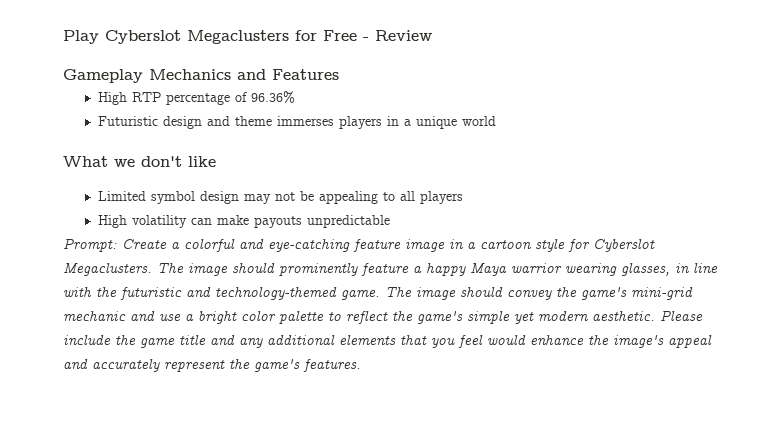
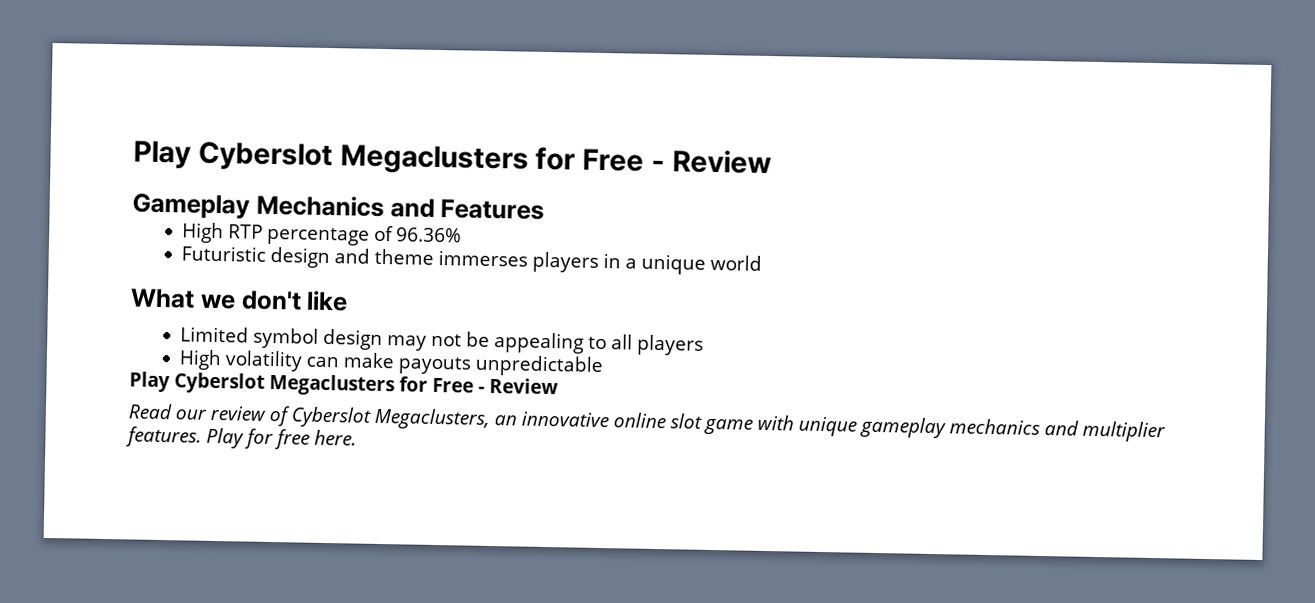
  High volatility can make payouts unpredictable
- Prompt: Create a colorful and eye-catching feature image in a cartoon style for Cyberslot Megaclusters. The image should prominently feature a happy Maya warrior wearing glasses, in line with the futuristic and technology-themed game. The image should convey the game's mini-grid mechanic and use a bright color palette to reflect the game's simple yet modern aesthetic. Please include the game title and any additional elements that you feel would enhance the image's appeal and accurately represent the game's features.
+ Play Cyberslot Megaclusters for Free - Review
+ Read our review of Cyberslot Megaclusters, an innovative online slot game with unique gameplay mechanics and multiplier features. Play for free here.

